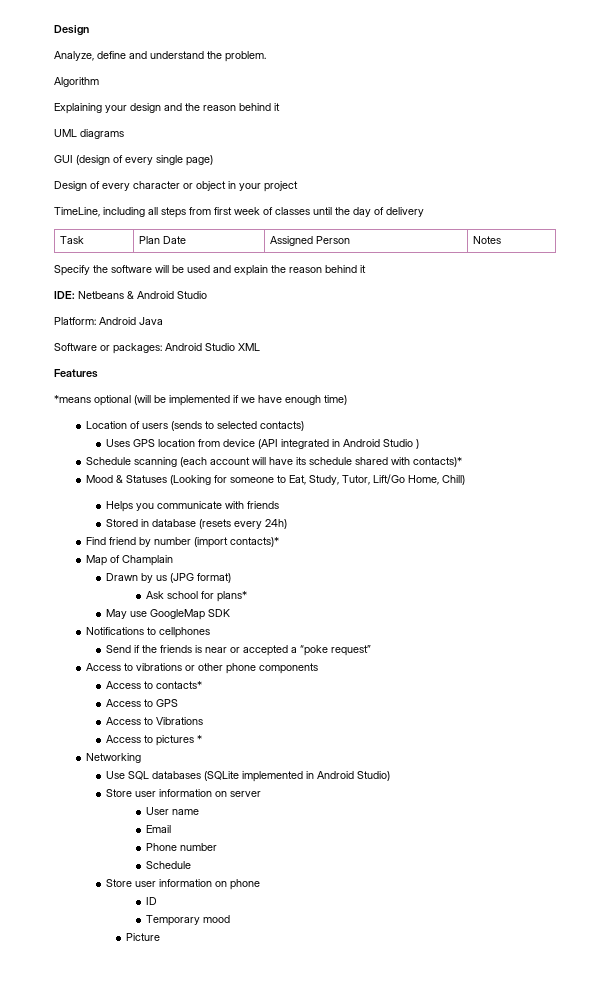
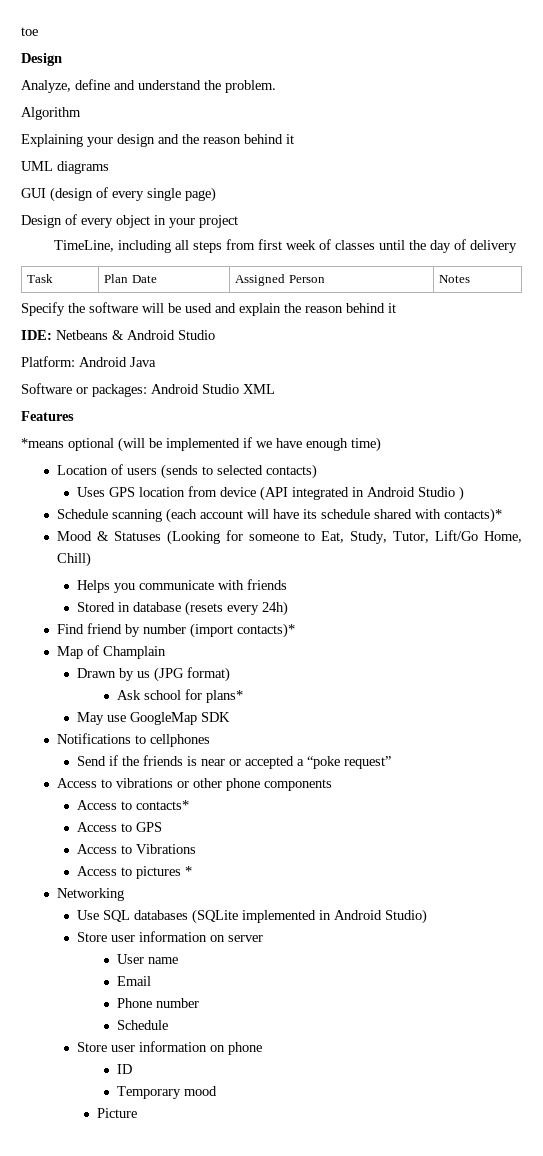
+ toe
- Design of every character or object in your project
+ Design of every object in your project

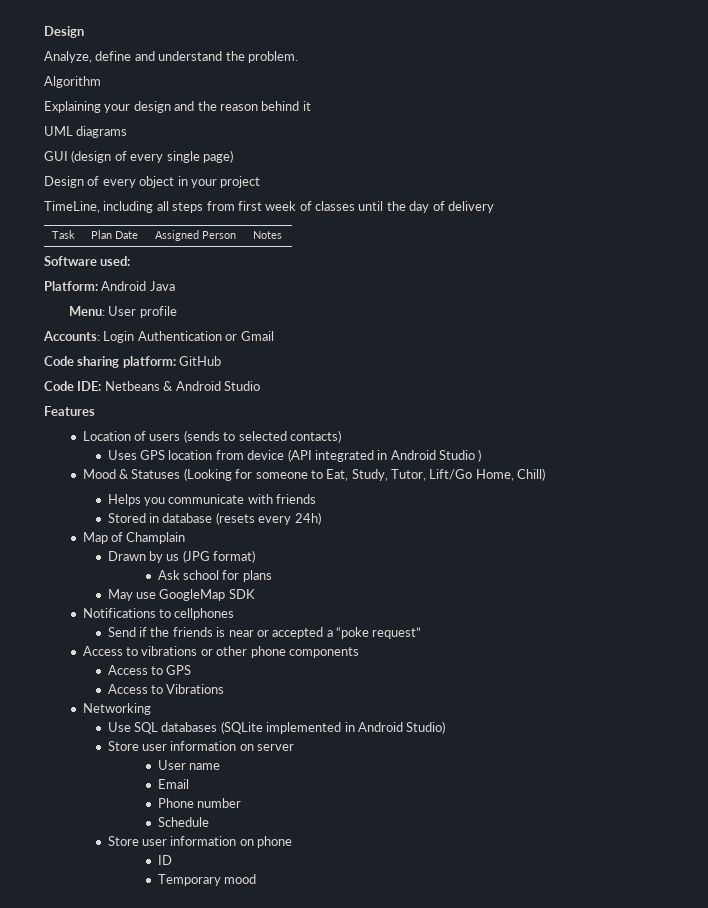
- toe
- Specify the software will be used and explain the reason behind it
- IDE: Netbeans & Android Studio
+ Software used:
+ Platform: Android Java
+ Menu: User profile
+ Accounts: Login Authentication or Gmail
+ Code sharing platform: GitHub
+ Code IDE: Netbeans & Android Studio
- Platform: Android Java
- Software or packages: Android Studio XML
  Features
- *means optional (will be implemented if we have enough time)
- Schedule scanning (each account will have its schedule shared with contacts)*
- Find friend by number (import contacts)*
- Ask school for plans*
+ Ask school for plans
- Access to contacts*
- Access to pictures *
- Picture

